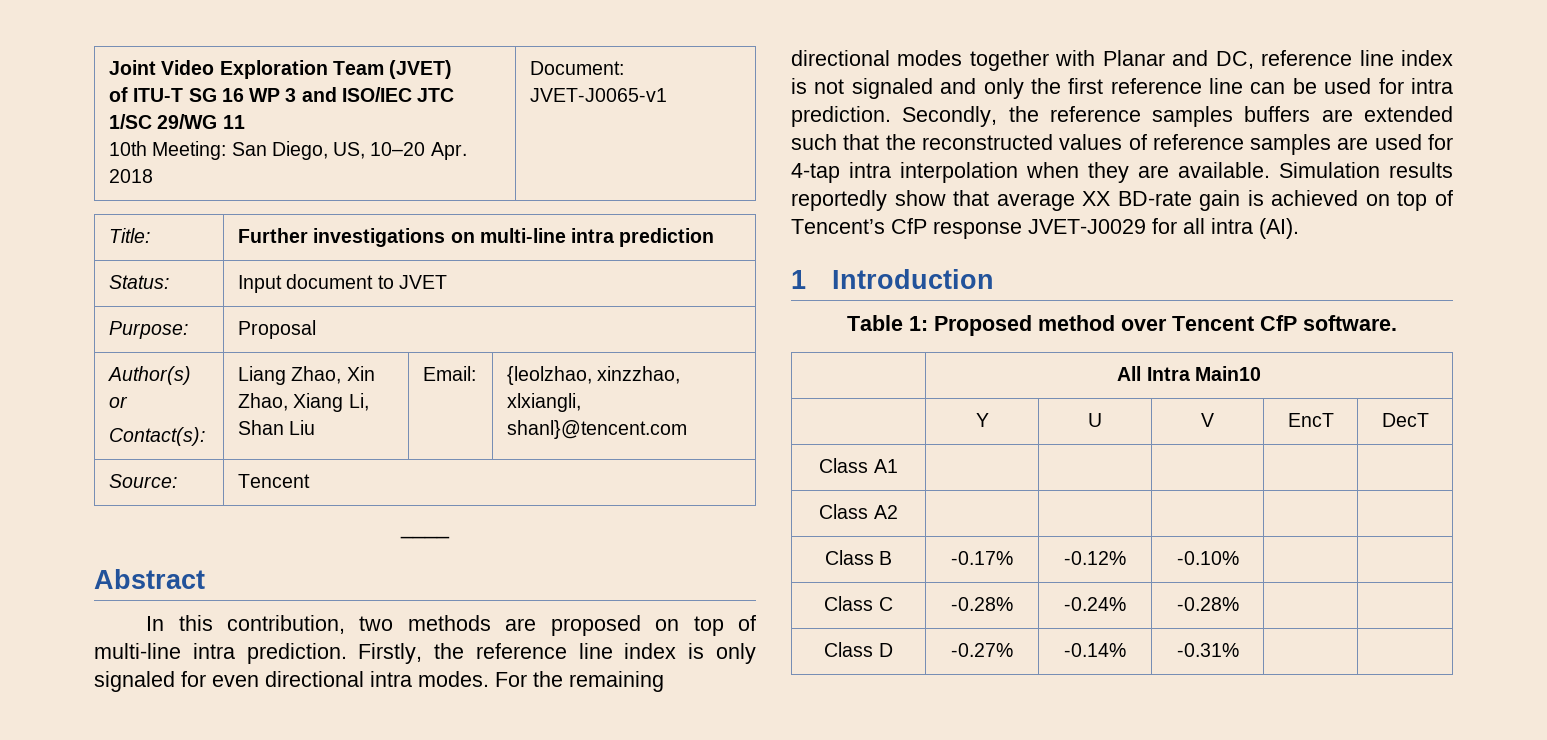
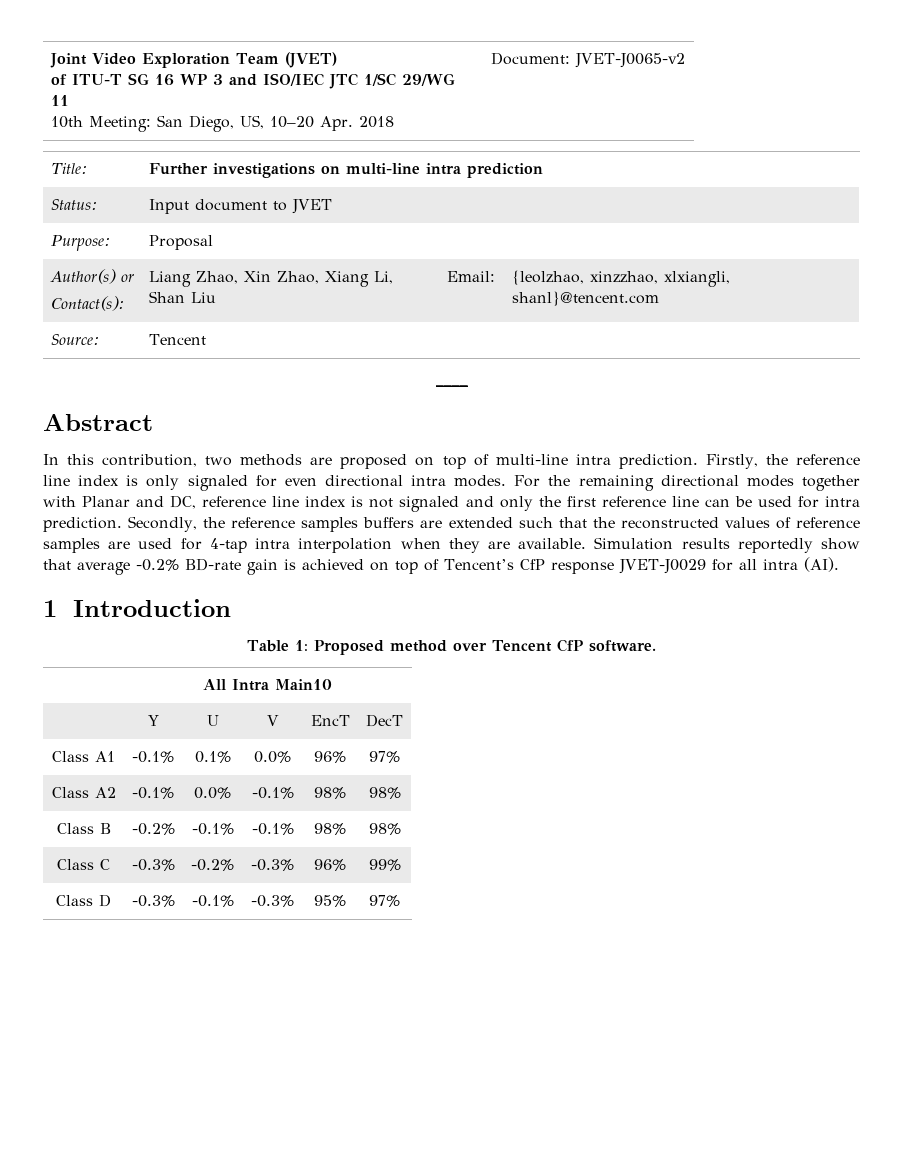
  Joint Video Exploration Team (JVET)
  of ITU-T SG 16 WP 3 and ISO/IEC JTC 1/SC 29/WG 11
- 10th Meeting: San Diego, US, 10–20 Apr. 2018 | Document: JVET-J0065-v1
+ 10th Meeting: San Diego, US, 10–20 Apr. 2018 | Document: JVET-J0065-v2
- Simulation results reportedly show that average XX BD-rate gain is achieved on top of Tencent’s CfP response JVET-J0029 for all intra (AI).
+ Simulation results reportedly show that average -0.2% BD-rate gain is achieved on top of Tencent’s CfP response JVET-J0029 for all intra (AI).
- Class A1 | | | | |
- Class A2 | | | | |
- Class B | -0.17% | -0.12% | -0.10% | |
- Class C | -0.28% | -0.24% | -0.28% | |
- Class D | -0.27% | -0.14% | -0.31% | |
+ Class A1 | -0.1% | 0.1% | 0.0% | 96% | 97%
+ Class A2 | -0.1% | 0.0% | -0.1% | 98% | 98%
+ Class B | -0.2% | -0.1% | -0.1% | 98% | 98%
+ Class C | -0.3% | -0.2% | -0.3% | 96% | 99%
+ Class D | -0.3% | -0.1% | -0.3% | 95% | 97%

